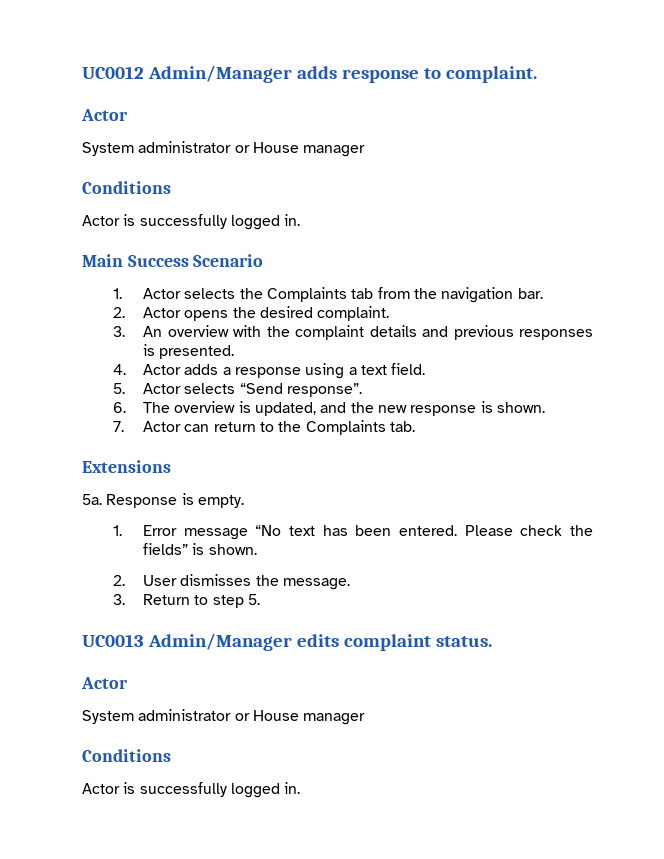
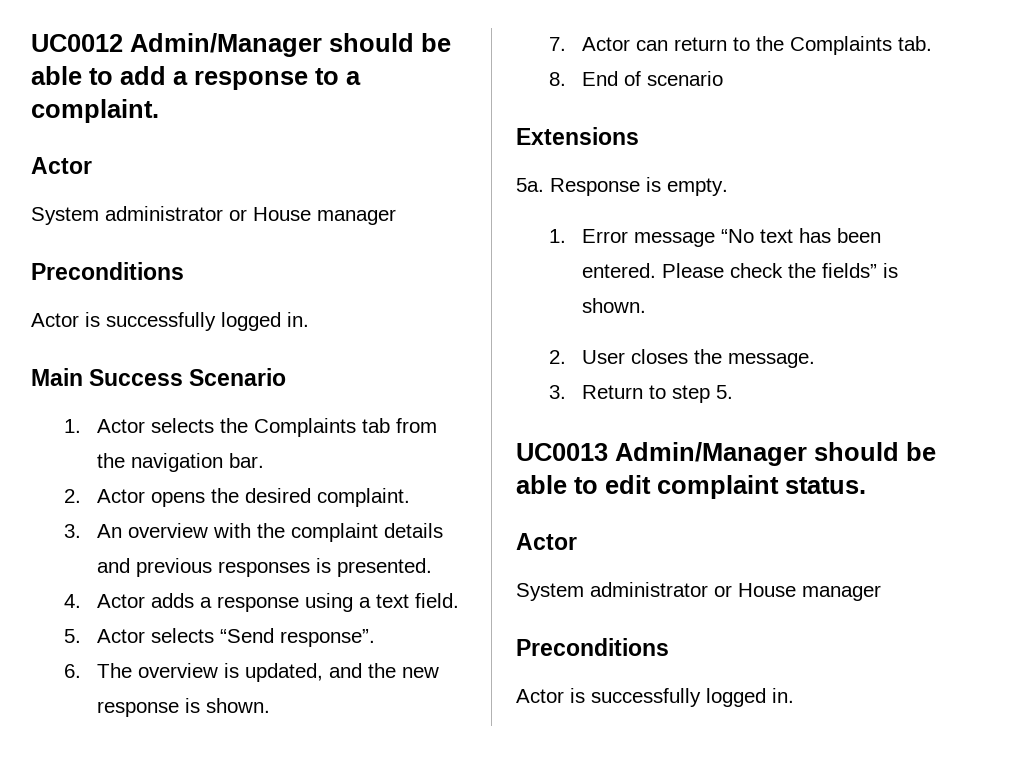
- UC0012 Admin/Manager adds response to complaint.
+ UC0012 Admin/Manager should be able to add a response to a complaint.
  Actor
  System administrator or House manager
- Conditions
+ Preconditions
+ 8. End of scenario
- 2. User dismisses the message.
+ 2. User closes the message.
- UC0013 Admin/Manager edits complaint status.
+ UC0013 Admin/Manager should be able to edit complaint status.
  Actor
  System administrator or House manager
- Conditions
+ Preconditions

